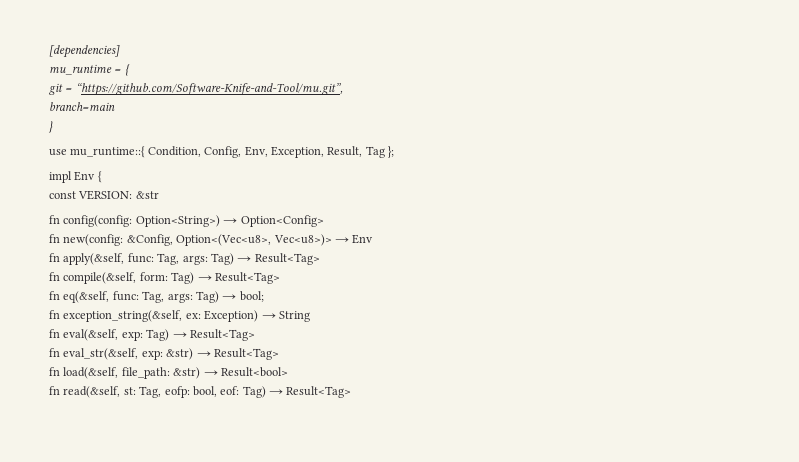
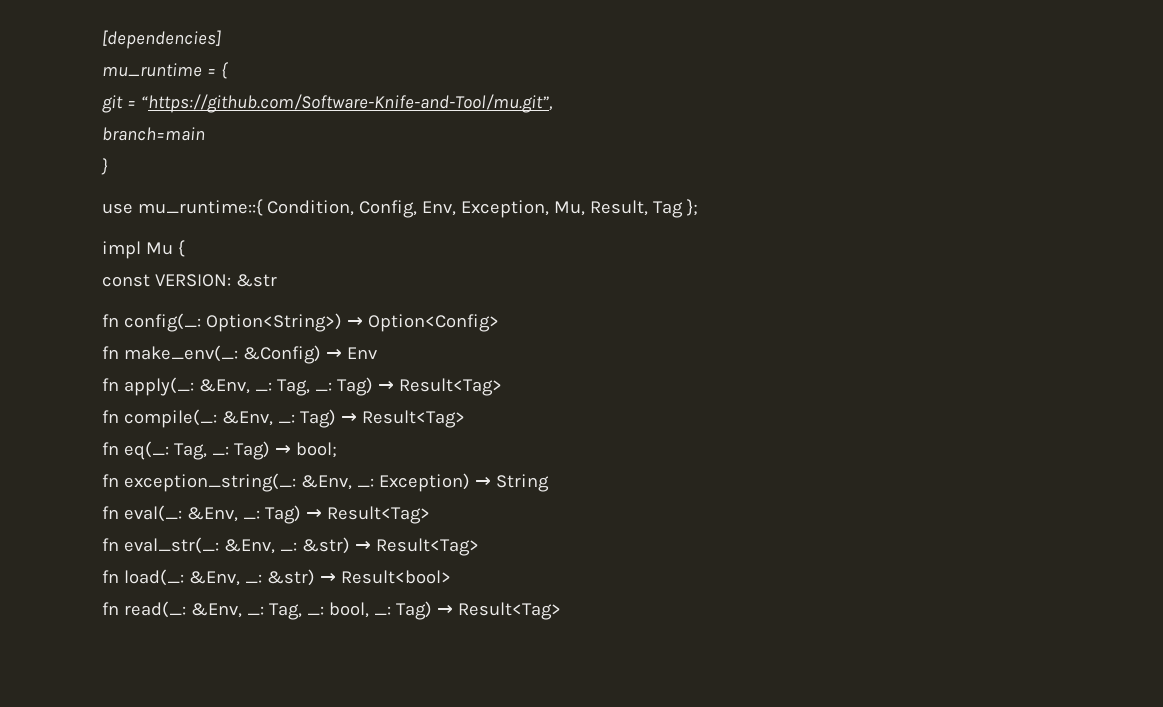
- use mu_runtime::{ Condition, Config, Env, Exception, Result, Tag };
+ use mu_runtime::{ Condition, Config, Env, Exception, Mu, Result, Tag };
- impl Env {
+ impl Mu {
- fn config(config: Option<String>) → Option<Config>
+ fn config(_: Option<String>) → Option<Config>
- fn new(config: &Config, Option<(Vec<u8>, Vec<u8>)> → Env
+ fn make_env(_: &Config) → Env
- fn apply(&self, func: Tag, args: Tag) → Result<Tag>
- fn compile(&self, form: Tag) → Result<Tag>
- fn eq(&self, func: Tag, args: Tag) → bool;
+ fn apply(_: &Env, _: Tag, _: Tag) → Result<Tag>
+ fn compile(_: &Env, _: Tag) → Result<Tag>
+ fn eq(_: Tag, _: Tag) → bool;
- fn exception_string(&self, ex: Exception) → String
+ fn exception_string(_: &Env, _: Exception) → String
- fn eval(&self, exp: Tag) → Result<Tag>
- fn eval_str(&self, exp: &str) → Result<Tag>
+ fn eval(_: &Env, _: Tag) → Result<Tag>
+ fn eval_str(_: &Env, _: &str) → Result<Tag>
- fn load(&self, file_path: &str) → Result<bool>
+ fn load(_: &Env, _: &str) → Result<bool>
- fn read(&self, st: Tag, eofp: bool, eof: Tag) → Result<Tag>
+ fn read(_: &Env, _: Tag, _: bool, _: Tag) → Result<Tag>

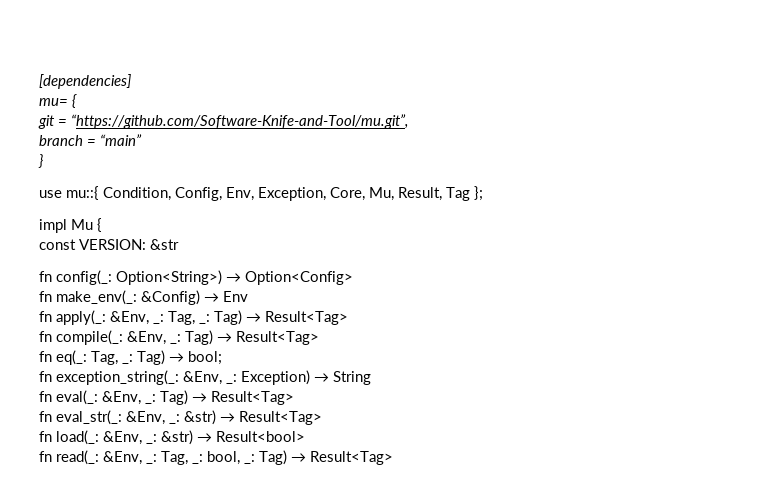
- mu_runtime = {
+ mu= {
- branch=main
+ branch = “main”
- use mu_runtime::{ Condition, Config, Env, Exception, Mu, Result, Tag };
+ use mu::{ Condition, Config, Env, Exception, Core, Mu, Result, Tag };

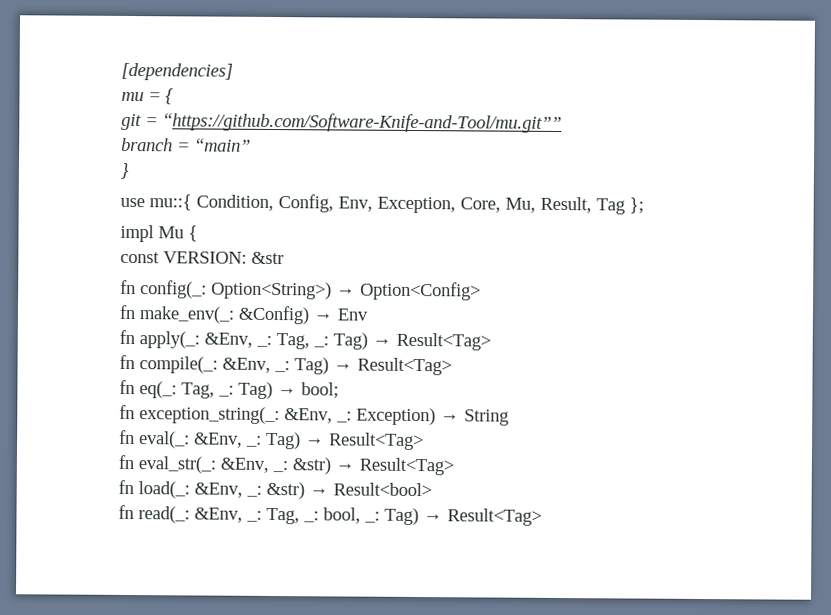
- mu= {
+ mu = {
- git = “https://github.com/Software-Knife-and-Tool/mu.git”,
+ git = “https://github.com/Software-Knife-and-Tool/mu.git””

